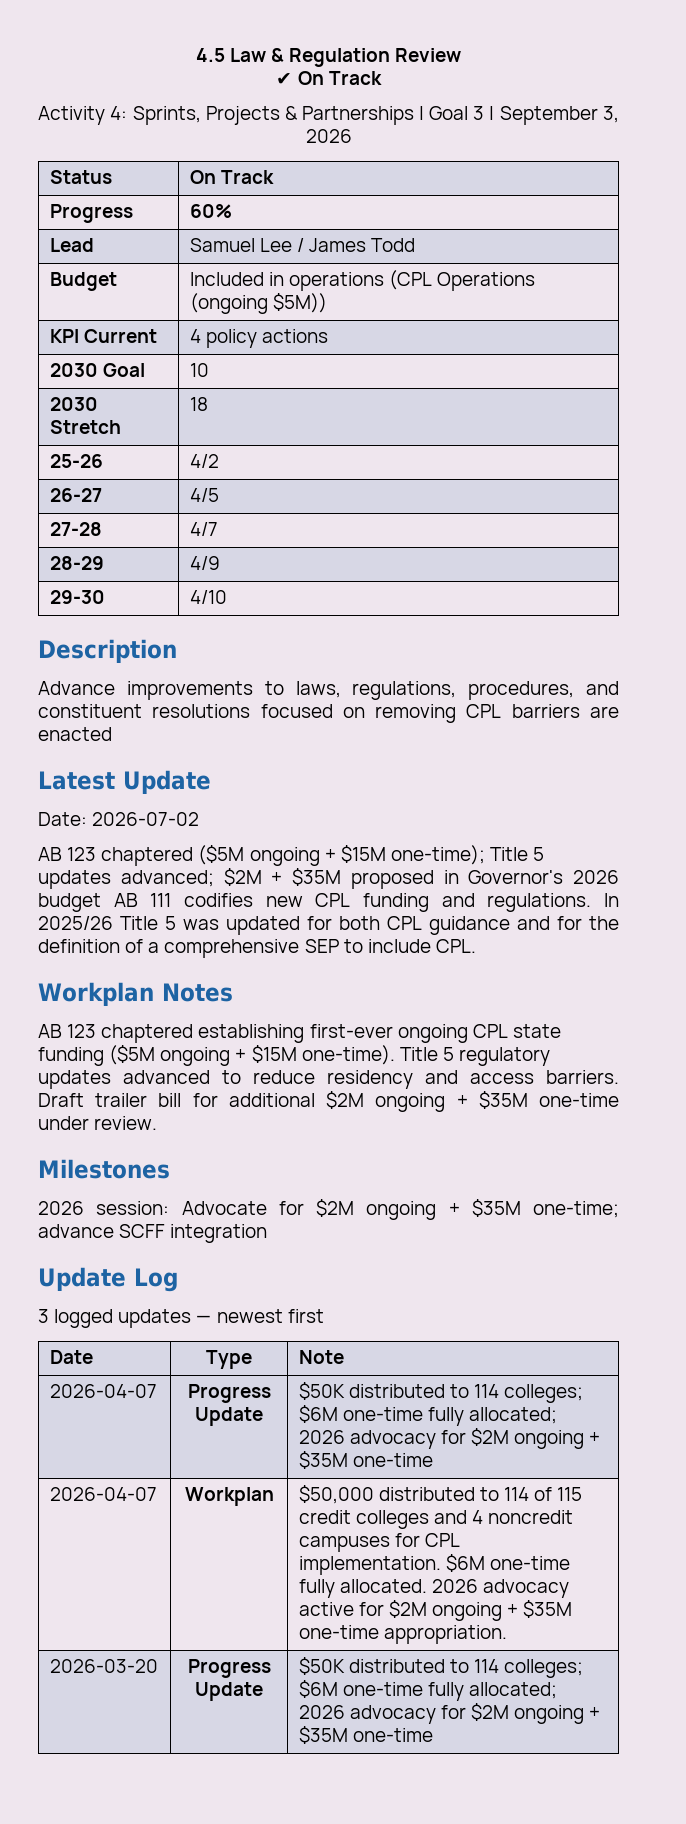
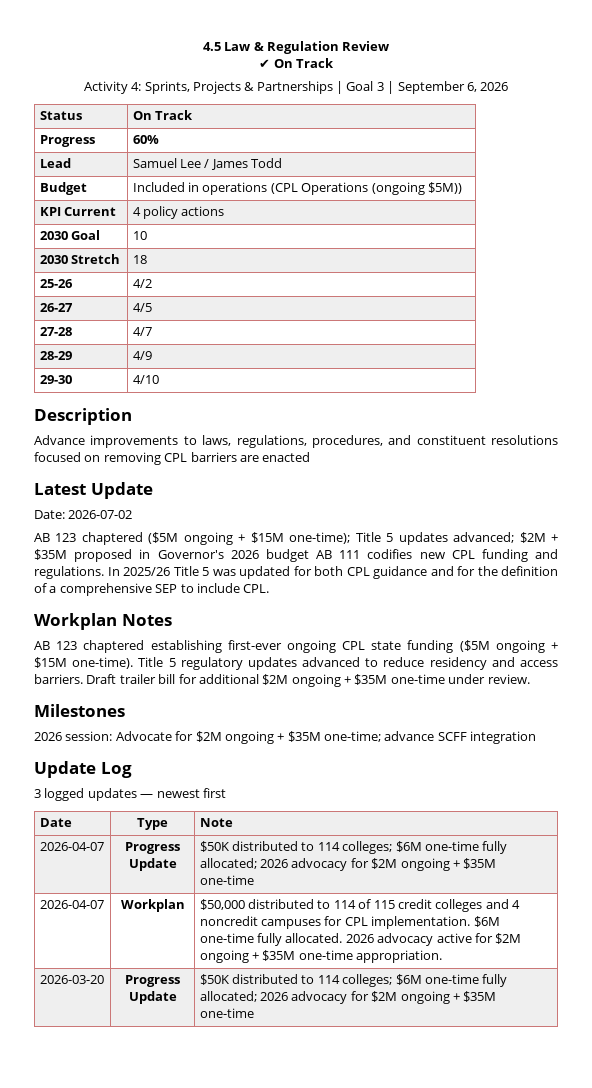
- Activity 4: Sprints, Projects & Partnerships | Goal 3 | September 3, 2026
+ Activity 4: Sprints, Projects & Partnerships | Goal 3 | September 6, 2026

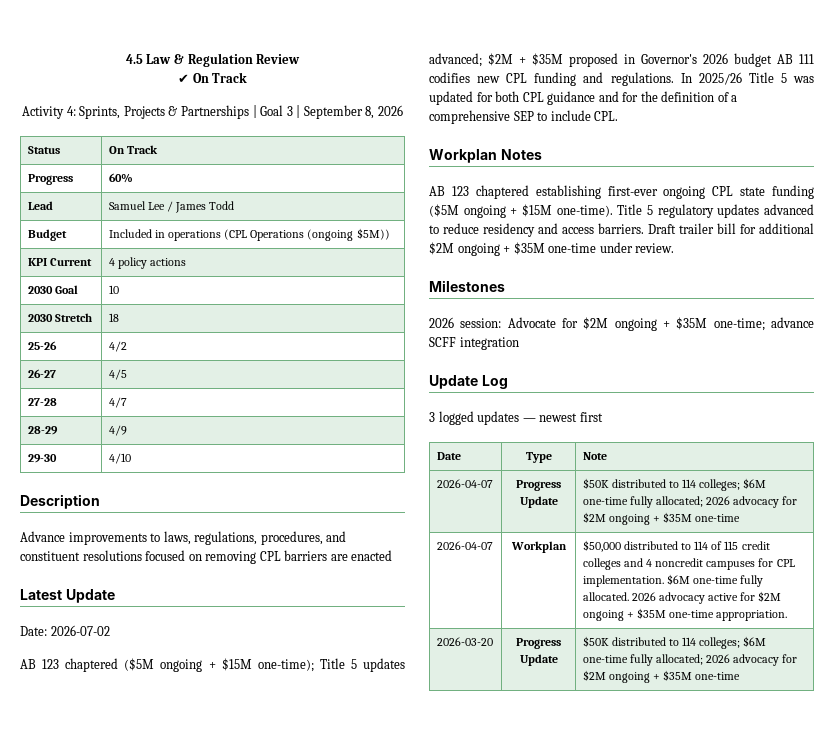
- Activity 4: Sprints, Projects & Partnerships | Goal 3 | September 6, 2026
+ Activity 4: Sprints, Projects & Partnerships | Goal 3 | September 8, 2026

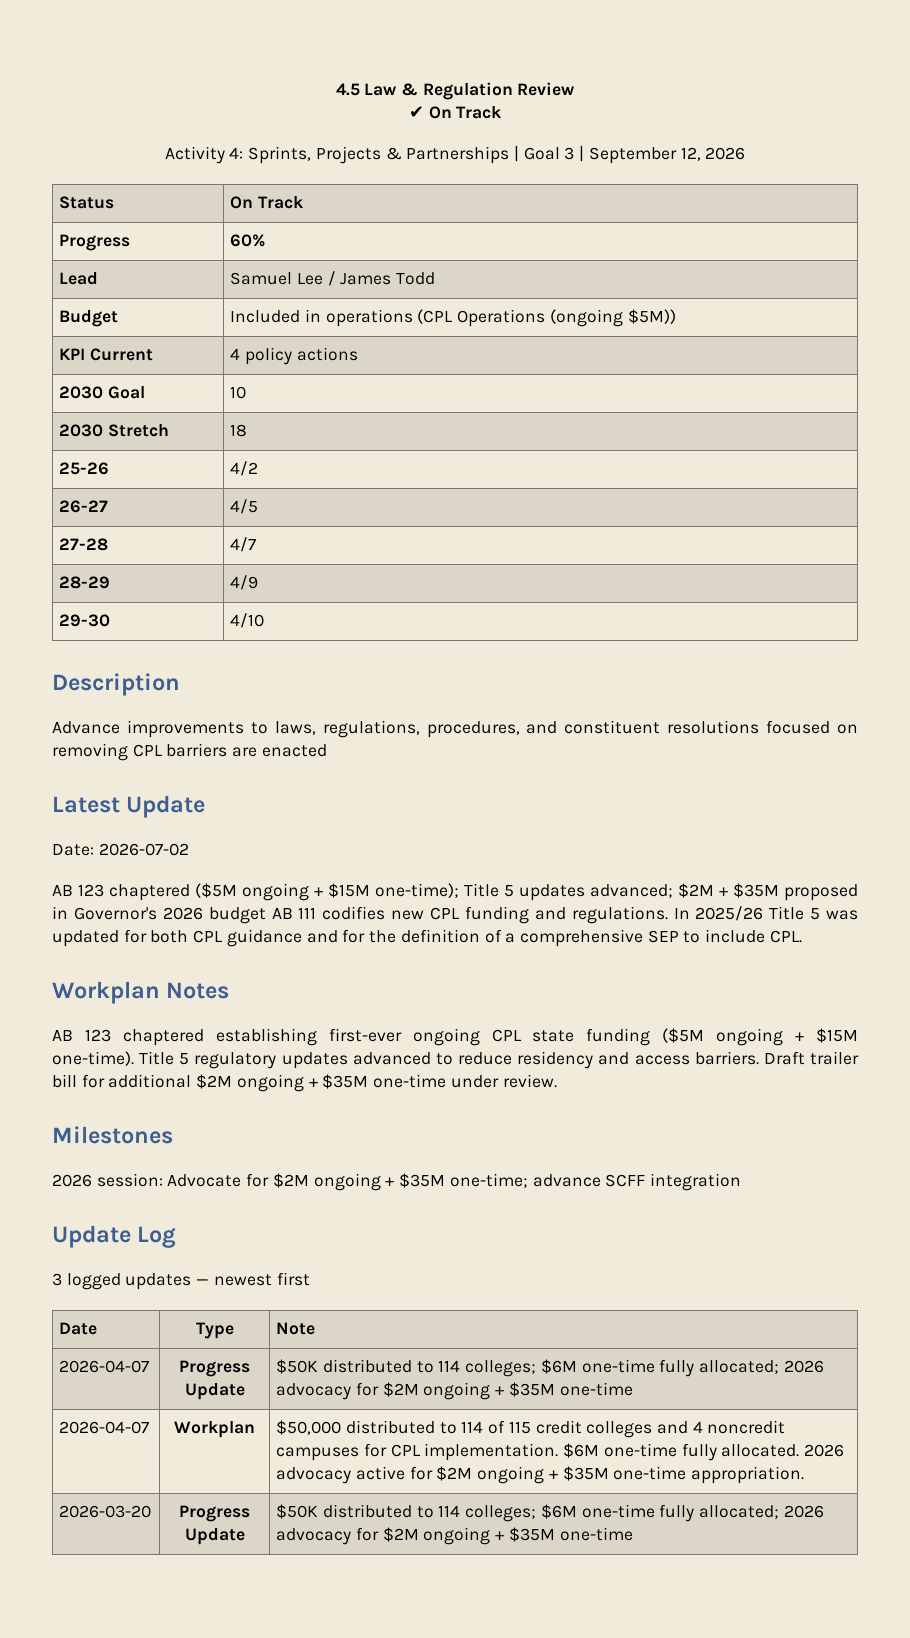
- Activity 4: Sprints, Projects & Partnerships | Goal 3 | September 8, 2026
+ Activity 4: Sprints, Projects & Partnerships | Goal 3 | September 12, 2026

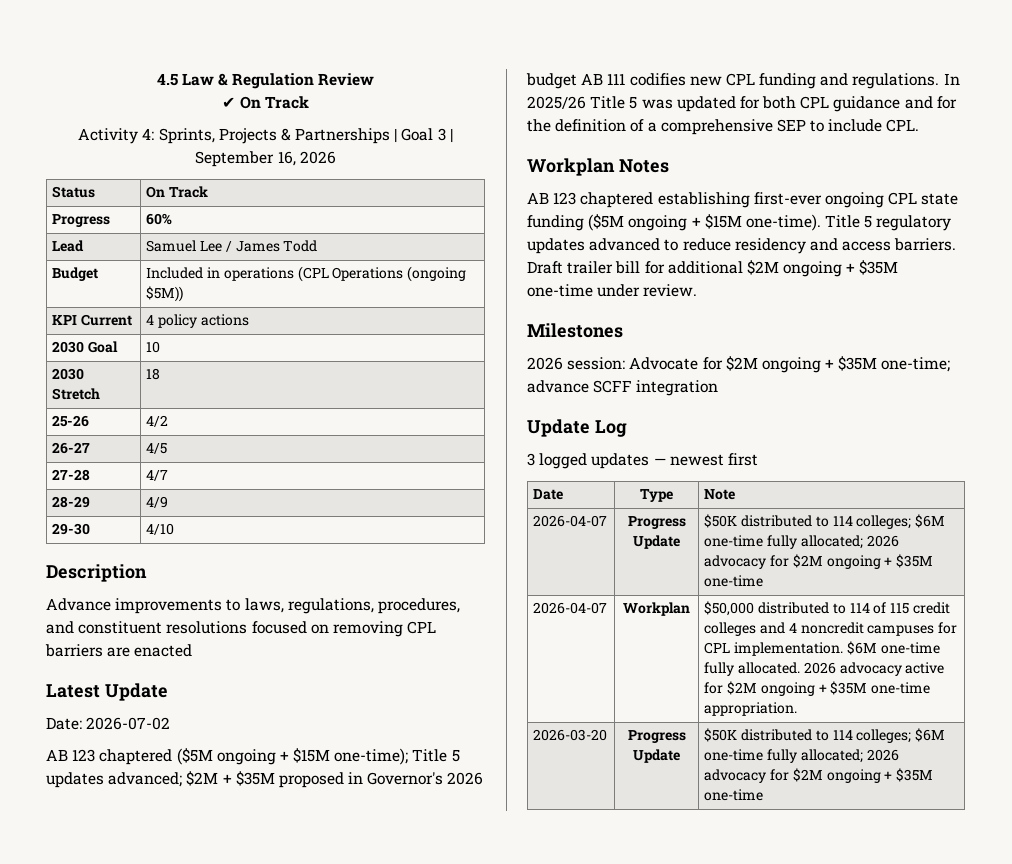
- Activity 4: Sprints, Projects & Partnerships | Goal 3 | September 12, 2026
+ Activity 4: Sprints, Projects & Partnerships | Goal 3 | September 16, 2026

